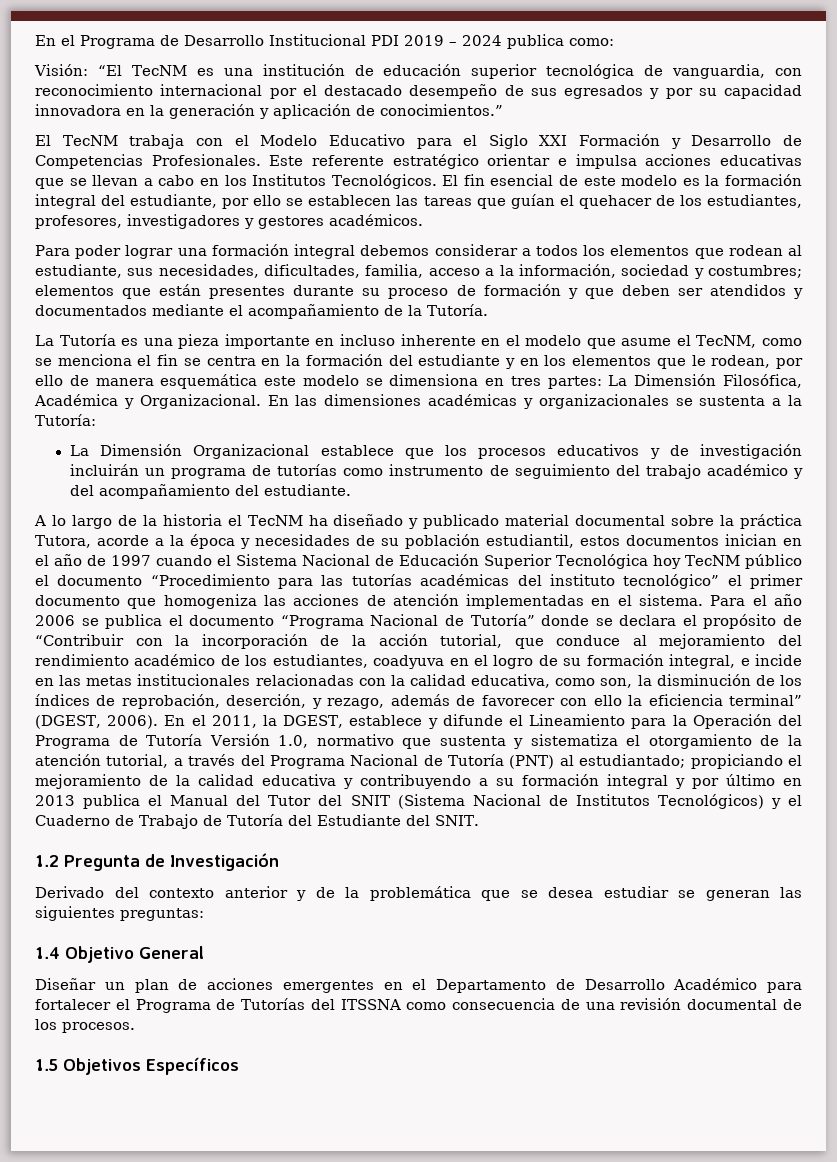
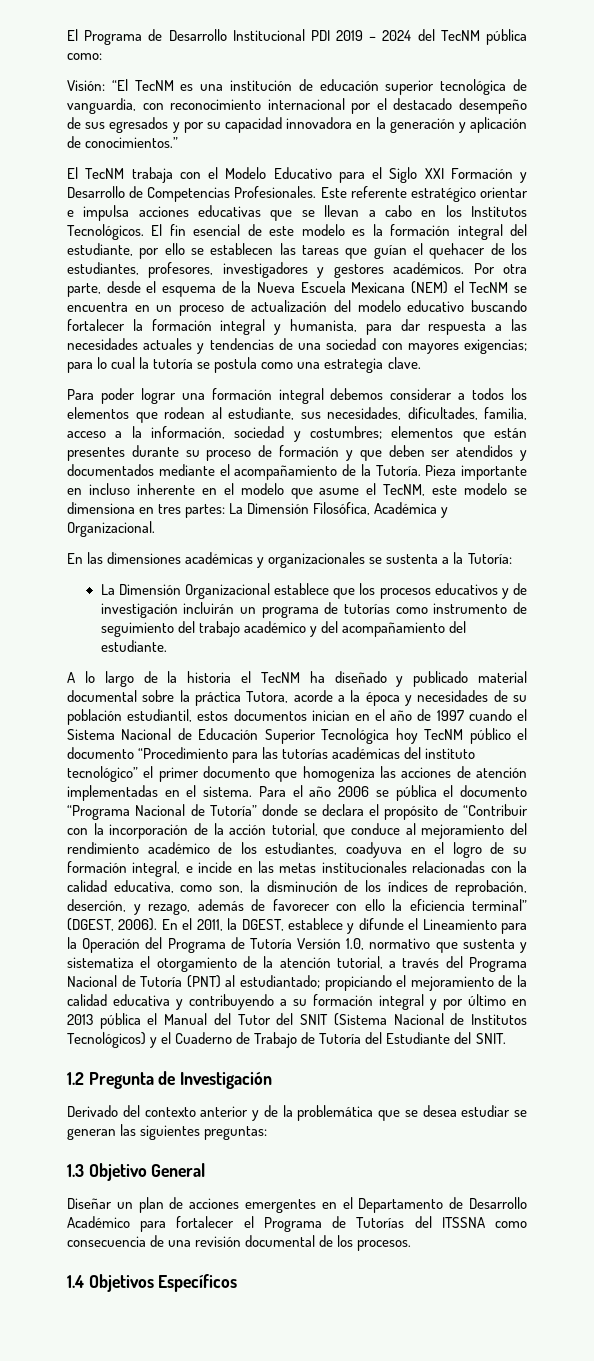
- En el Programa de Desarrollo Institucional PDI 2019 – 2024 publica como:
+ El Programa de Desarrollo Institucional PDI 2019 – 2024 del TecNM pública como:
+ Por otra parte, desde el esquema de la Nueva Escuela Mexicana (NEM) el TecNM se encuentra en un proceso de actualización del modelo educativo buscando fortalecer la formación integral y humanista, para dar respuesta a las necesidades actuales y tendencias de una sociedad con mayores exigencias; para lo cual la tutoría se postula como una estrategia clave.
- elementos que están presentes durante su proceso de formación y que deben ser atendidos y documentados mediante el acompañamiento de la Tutoría.
- La Tutoría es una pieza importante en incluso inherente en el modelo que asume el TecNM, como se menciona el fin se centra en la formación del estudiante y en los elementos que le rodean, por ello de manera esquemática este modelo se dimensiona en tres partes:
+ elementos que están presentes durante su proceso de formación y que deben ser atendidos y documentados mediante el acompañamiento de la Tutoría. Pieza importante en incluso inherente en el modelo que asume el TecNM, este modelo se dimensiona en tres partes:
- La Dimensión Filosófica, Académica y Organizacional. En las dimensiones académicas y organizacionales se sustenta a la Tutoría:
+ La Dimensión Filosófica, Académica y Organizacional.
+ En las dimensiones académicas y organizacionales se sustenta a la Tutoría:
- Para el año 2006 se publica el documento “Programa Nacional de Tutoría” donde se declara el propósito de “Contribuir con la incorporación de la acción tutorial, que conduce al mejoramiento del rendimiento académico de los estudiantes, coadyuva en el logro de su formación integral, e incide en las metas institucionales relacionadas con la calidad educativa, como son, la disminución de los índices de reprobación, deserción, y rezago, además de favorecer con ello la eficiencia terminal” (DGEST, 2006).
+ Para el año 2006 se pública el documento “Programa Nacional de Tutoría” donde se declara el propósito de “Contribuir con la incorporación de la acción tutorial, que conduce al mejoramiento del rendimiento académico de los estudiantes, coadyuva en el logro de su formación integral, e incide en las metas institucionales relacionadas con la calidad educativa, como son, la disminución de los índices de reprobación, deserción, y rezago, además de favorecer con ello la eficiencia terminal” (DGEST, 2006).
- propiciando el mejoramiento de la calidad educativa y contribuyendo a su formación integral y por último en 2013 publica el Manual del Tutor del SNIT (Sistema Nacional de Institutos Tecnológicos) y el Cuaderno de Trabajo de Tutoría del Estudiante del SNIT.
+ propiciando el mejoramiento de la calidad educativa y contribuyendo a su formación integral y por último en 2013 pública el Manual del Tutor del SNIT (Sistema Nacional de Institutos Tecnológicos) y el Cuaderno de Trabajo de Tutoría del Estudiante del SNIT.
- 1.4 Objetivo General
+ 1.3 Objetivo General
- 1.5 Objetivos Específicos
+ 1.4 Objetivos Específicos

